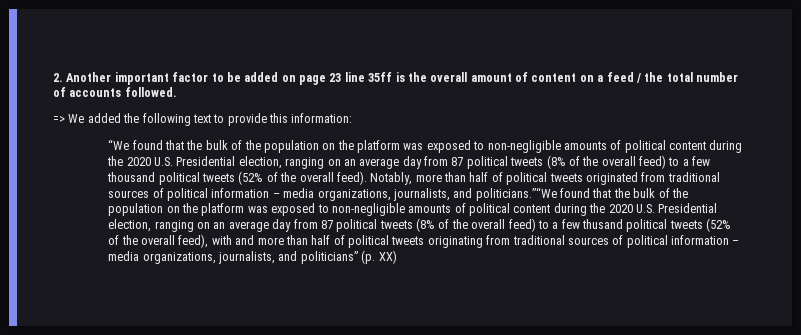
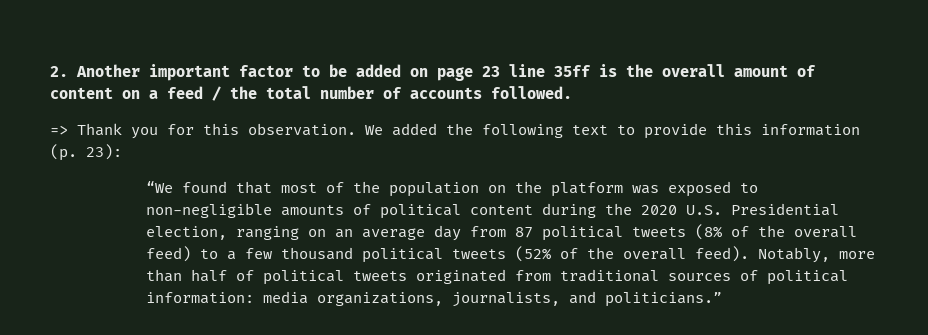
- => We added the following text to provide this information:
+ => Thank you for this observation. We added the following text to provide this information (p. 23):
- “We found that the bulk of the population on the platform was exposed to non-negligible amounts of political content during the 2020 U.S. Presidential election, ranging on an average day from 87 political tweets (8% of the overall feed) to a few thousand political tweets (52% of the overall feed).
+ “We found that most of the population on the platform was exposed to non-negligible amounts of political content during the 2020 U.S. Presidential election, ranging on an average day from 87 political tweets (8% of the overall feed) to a few thousand political tweets (52% of the overall feed).
- Notably, more than half of political tweets originated from traditional sources of political information – media organizations, journalists, and politicians.”“We found that the bulk of the population on the platform was exposed to non-negligible amounts of political content during the 2020 U.S. Presidential election, ranging on an average day from 87 political tweets (8% of the overall feed) to a few thusand political tweets (52% of the overall feed), with and more than half of political tweets originating from traditional sources of political information – media organizations, journalists, and politicians” (p. XX)
+ Notably, more than half of political tweets originated from traditional sources of political information: media organizations, journalists, and politicians.”

